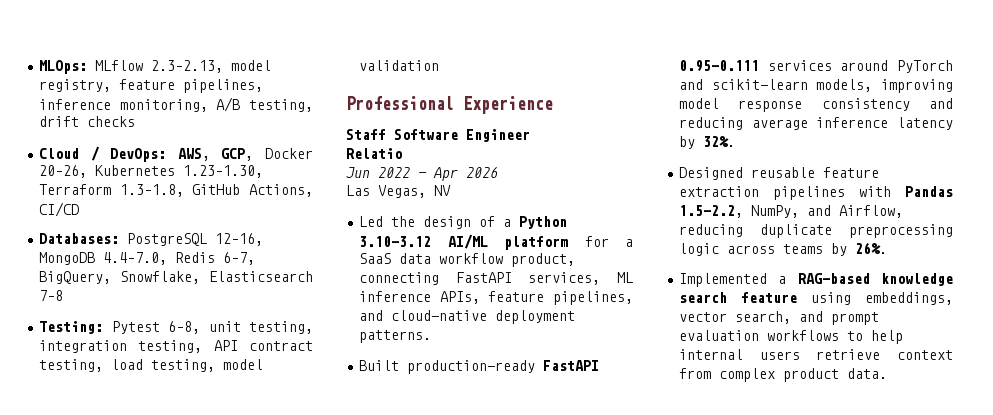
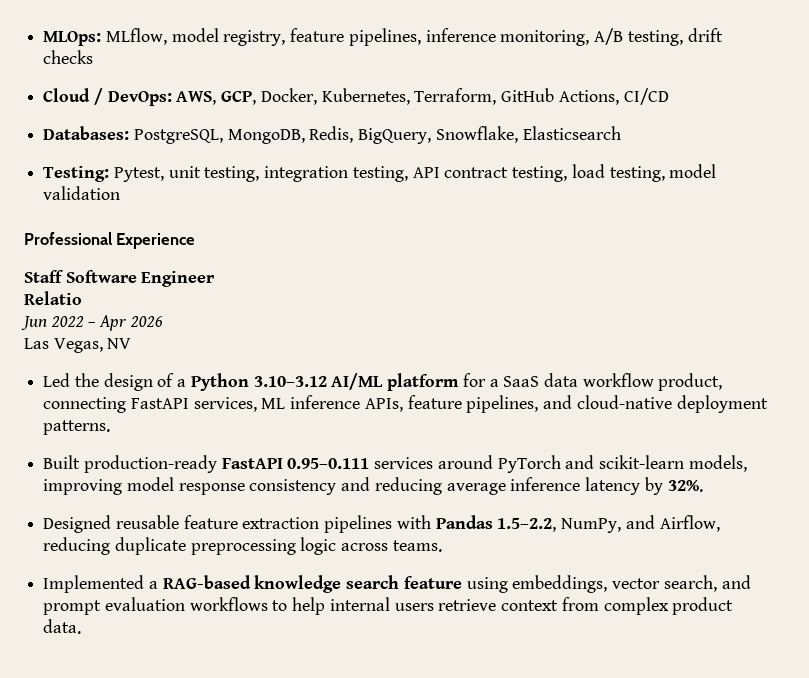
- MLOps: MLflow 2.3–2.13, model registry, feature pipelines, inference monitoring, A/B testing, drift checks
+ MLOps: MLflow, model registry, feature pipelines, inference monitoring, A/B testing, drift checks
- Cloud / DevOps: AWS, GCP, Docker 20–26, Kubernetes 1.23–1.30, Terraform 1.3–1.8, GitHub Actions, CI/CD
- Databases: PostgreSQL 12–16, MongoDB 4.4–7.0, Redis 6–7, BigQuery, Snowflake, Elasticsearch 7–8
+ Cloud / DevOps: AWS, GCP, Docker, Kubernetes, Terraform, GitHub Actions, CI/CD
+ Databases: PostgreSQL, MongoDB, Redis, BigQuery, Snowflake, Elasticsearch
- Testing: Pytest 6–8, unit testing, integration testing, API contract testing, load testing, model validation
+ Testing: Pytest, unit testing, integration testing, API contract testing, load testing, model validation
- Designed reusable feature extraction pipelines with Pandas 1.5–2.2, NumPy, and Airflow, reducing duplicate preprocessing logic across teams by 26%.
+ Designed reusable feature extraction pipelines with Pandas 1.5–2.2, NumPy, and Airflow, reducing duplicate preprocessing logic across teams.

